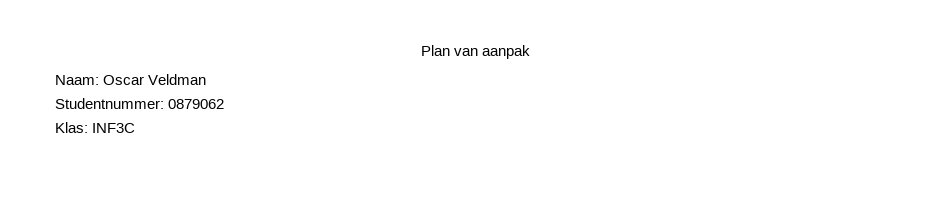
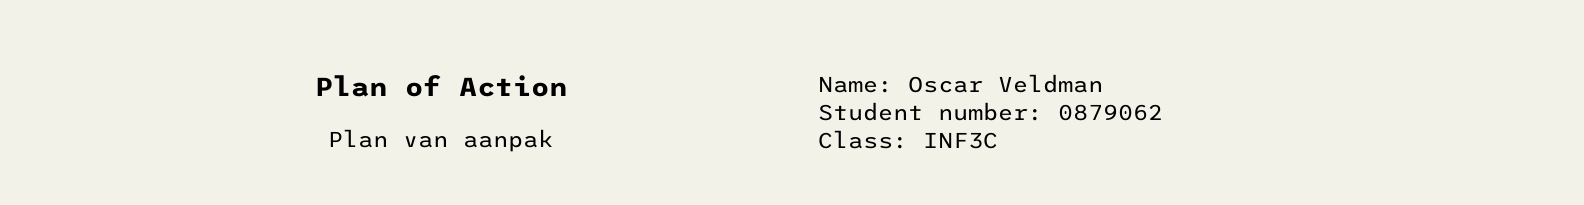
+ Plan of Action
- Naam: Oscar Veldman
+ Name: Oscar Veldman
- Studentnummer: 0879062
+ Student number: 0879062
- Klas: INF3C
+ Class: INF3C

